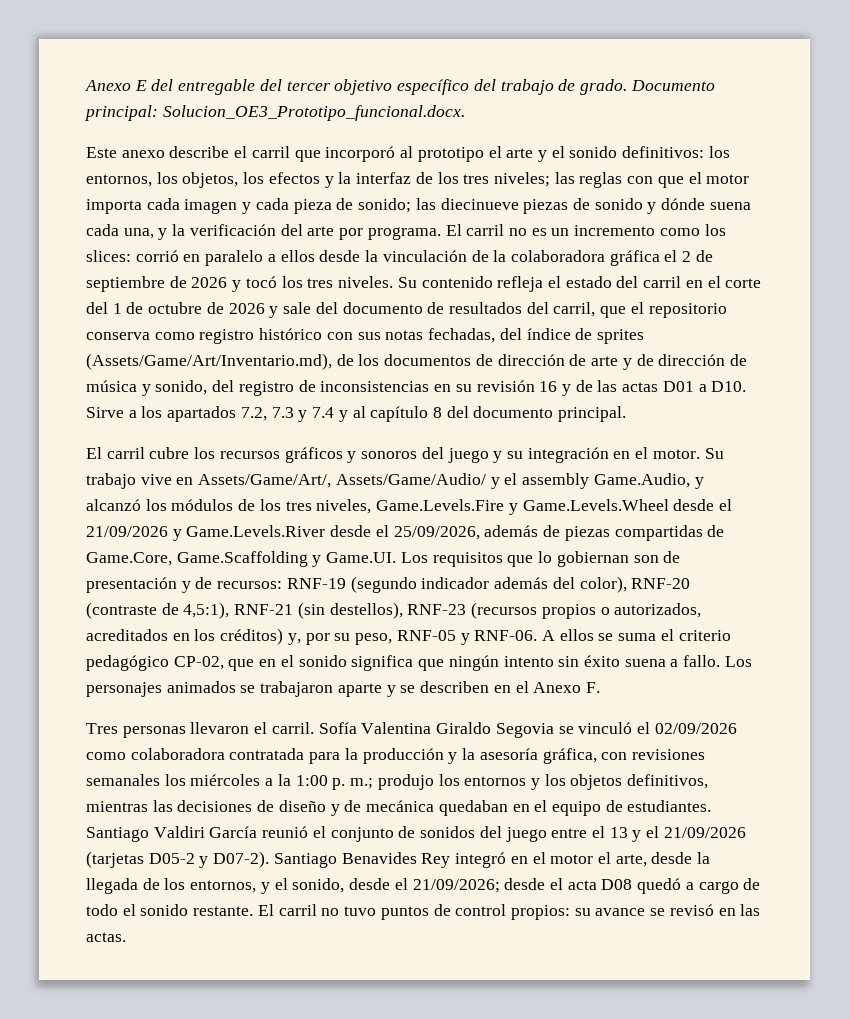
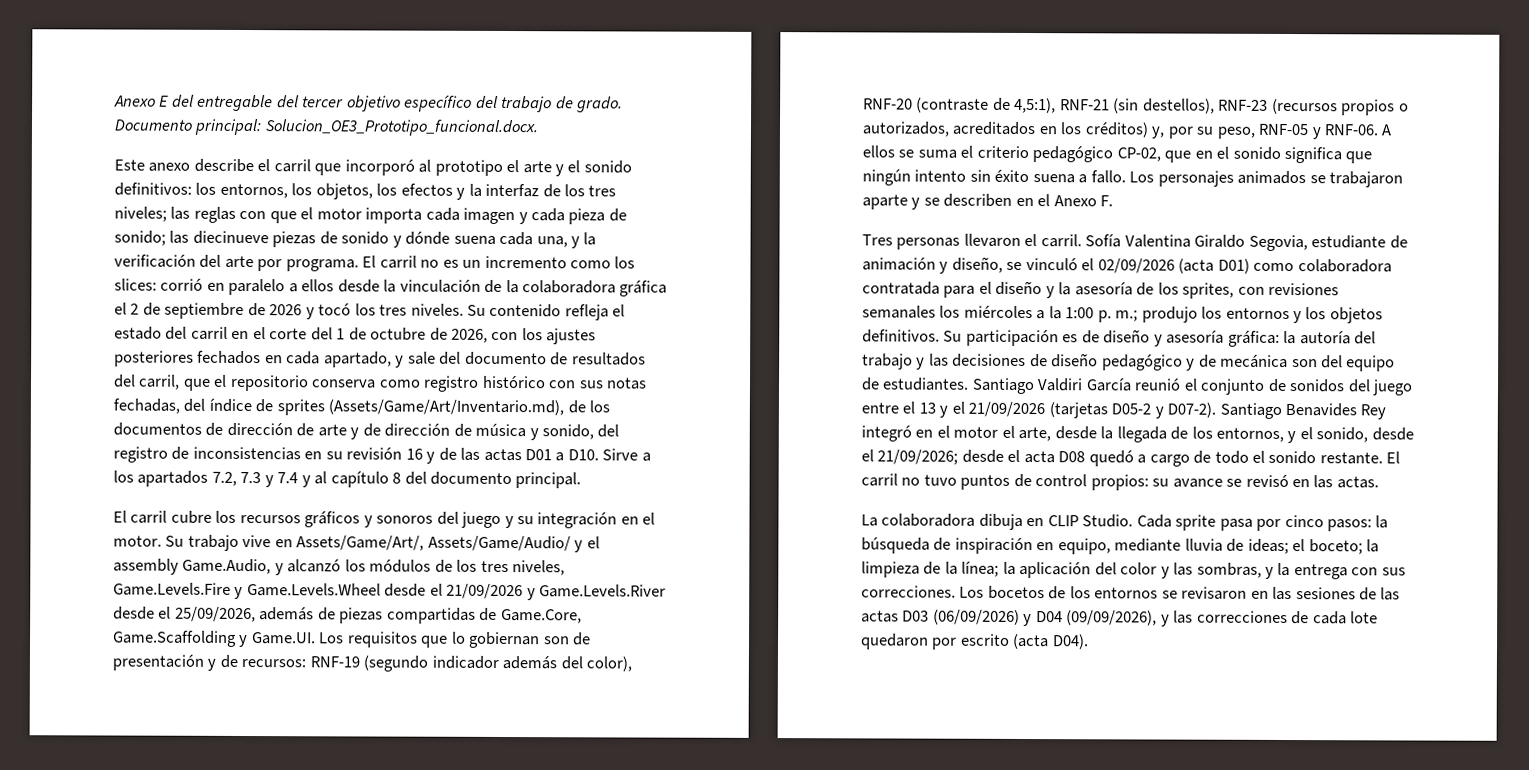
- Su contenido refleja el estado del carril en el corte del 1 de octubre de 2026 y sale del documento de resultados del carril, que el repositorio conserva como registro histórico con sus notas fechadas, del índice de sprites (Assets/Game/Art/Inventario.md), de los documentos de dirección de arte y de dirección de música y sonido, del registro de inconsistencias en su revisión 16 y de las actas D01 a D10. Sirve a los apartados 7.2, 7.3 y 7.4 y al capítulo 8 del documento principal.
+ Su contenido refleja el estado del carril en el corte del 1 de octubre de 2026, con los ajustes posteriores fechados en cada apartado, y sale del documento de resultados del carril, que el repositorio conserva como registro histórico con sus notas fechadas, del índice de sprites (Assets/Game/Art/Inventario.md), de los documentos de dirección de arte y de dirección de música y sonido, del registro de inconsistencias en su revisión 16 y de las actas D01 a D10. Sirve a los apartados 7.2, 7.3 y 7.4 y al capítulo 8 del documento principal.
- Sofía Valentina Giraldo Segovia se vinculó el 02/09/2026 como colaboradora contratada para la producción y la asesoría gráfica, con revisiones semanales los miércoles a la 1:00 p. m.; produjo los entornos y los objetos definitivos, mientras las decisiones de diseño y de mecánica quedaban en el equipo de estudiantes.
+ Sofía Valentina Giraldo Segovia, estudiante de animación y diseño, se vinculó el 02/09/2026 (acta D01) como colaboradora contratada para el diseño y la asesoría de los sprites, con revisiones semanales los miércoles a la 1:00 p. m.; produjo los entornos y los objetos definitivos. Su participación es de diseño y asesoría gráfica: la autoría del trabajo y las decisiones de diseño pedagógico y de mecánica son del equipo de estudiantes.
+ La colaboradora dibuja en CLIP Studio. Cada sprite pasa por cinco pasos: la búsqueda de inspiración en equipo, mediante lluvia de ideas; el boceto; la limpieza de la línea; la aplicación del color y las sombras, y la entrega con sus correcciones. Los bocetos de los entornos se revisaron en las sesiones de las actas D03 (06/09/2026) y D04 (09/09/2026), y las correcciones de cada lote quedaron por escrito (acta D04).

